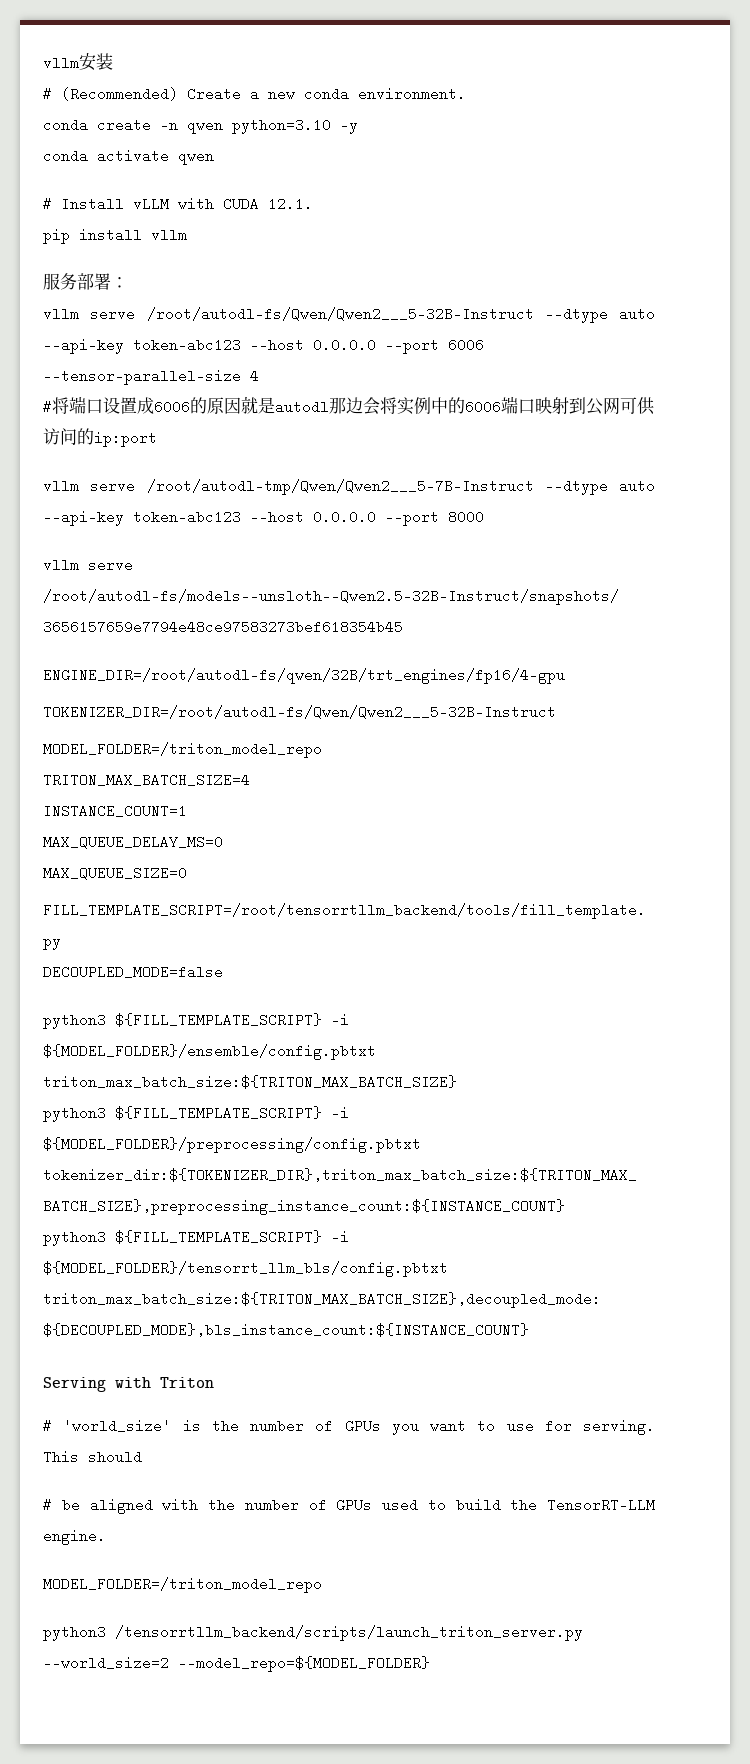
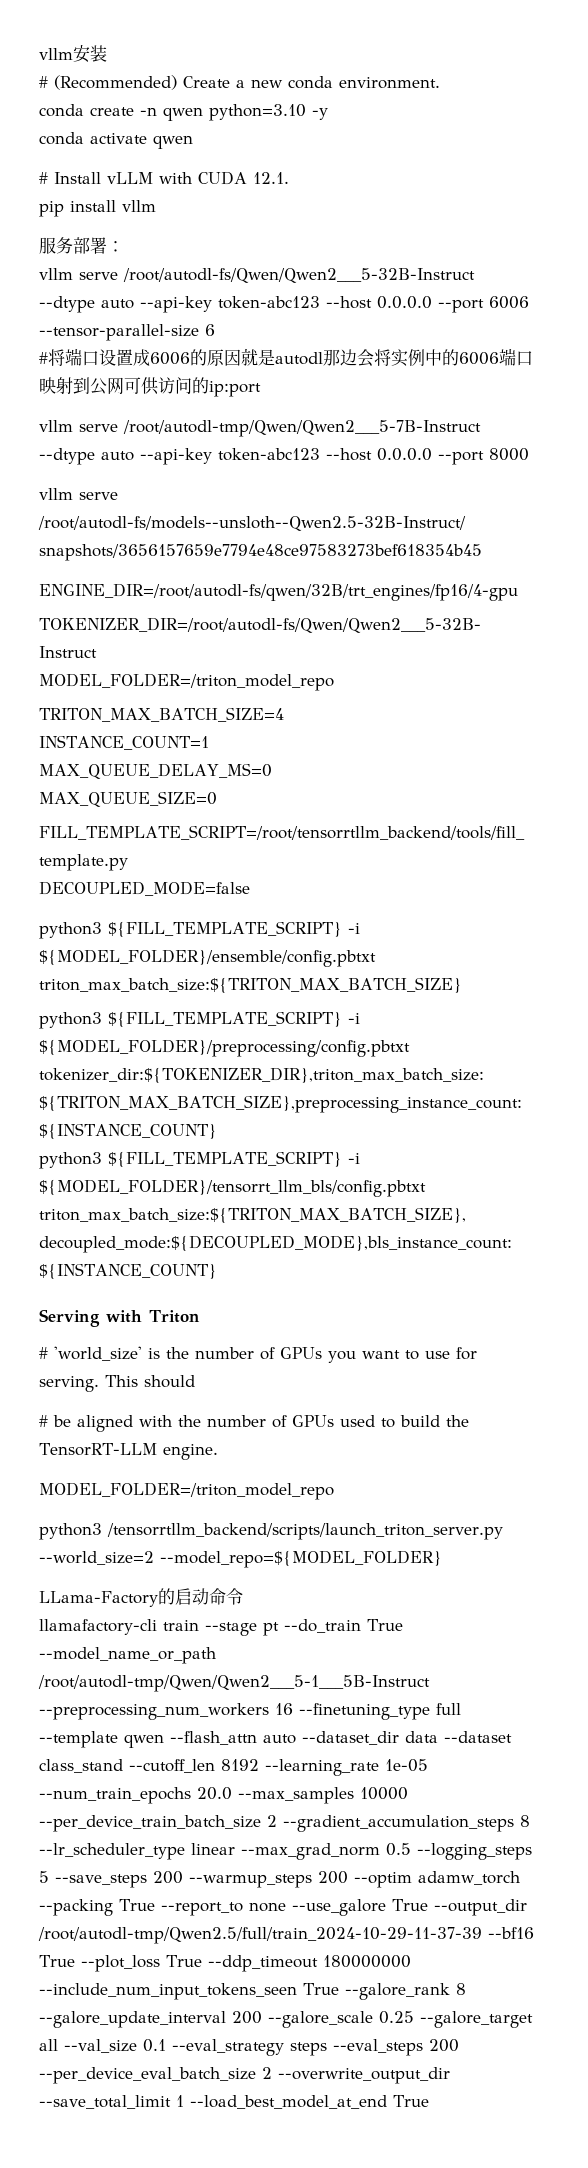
- vllm serve /root/autodl-fs/Qwen/Qwen2___5-32B-Instruct --dtype auto --api-key token-abc123 --host 0.0.0.0 --port 6006 --tensor-parallel-size 4
+ vllm serve /root/autodl-fs/Qwen/Qwen2___5-32B-Instruct --dtype auto --api-key token-abc123 --host 0.0.0.0 --port 6006 --tensor-parallel-size 6
+ LLama-Factory的启动命令
+ llamafactory-cli train --stage pt --do_train True --model_name_or_path /root/autodl-tmp/Qwen/Qwen2___5-1___5B-Instruct --preprocessing_num_workers 16 --finetuning_type full --template qwen --flash_attn auto --dataset_dir data --dataset class_stand --cutoff_len 8192 --learning_rate 1e-05 --num_train_epochs 20.0 --max_samples 10000 --per_device_train_batch_size 2 --gradient_accumulation_steps 8 --lr_scheduler_type linear --max_grad_norm 0.5 --logging_steps 5 --save_steps 200 --warmup_steps 200 --optim adamw_torch --packing True --report_to none --use_galore True --output_dir /root/autodl-tmp/Qwen2.5/full/train_2024-10-29-11-37-39 --bf16 True --plot_loss True --ddp_timeout 180000000 --include_num_input_tokens_seen True --galore_rank 8 --galore_update_interval 200 --galore_scale 0.25 --galore_target all --val_size 0.1 --eval_strategy steps --eval_steps 200 --per_device_eval_batch_size 2 --overwrite_output_dir --save_total_limit 1 --load_best_model_at_end True

